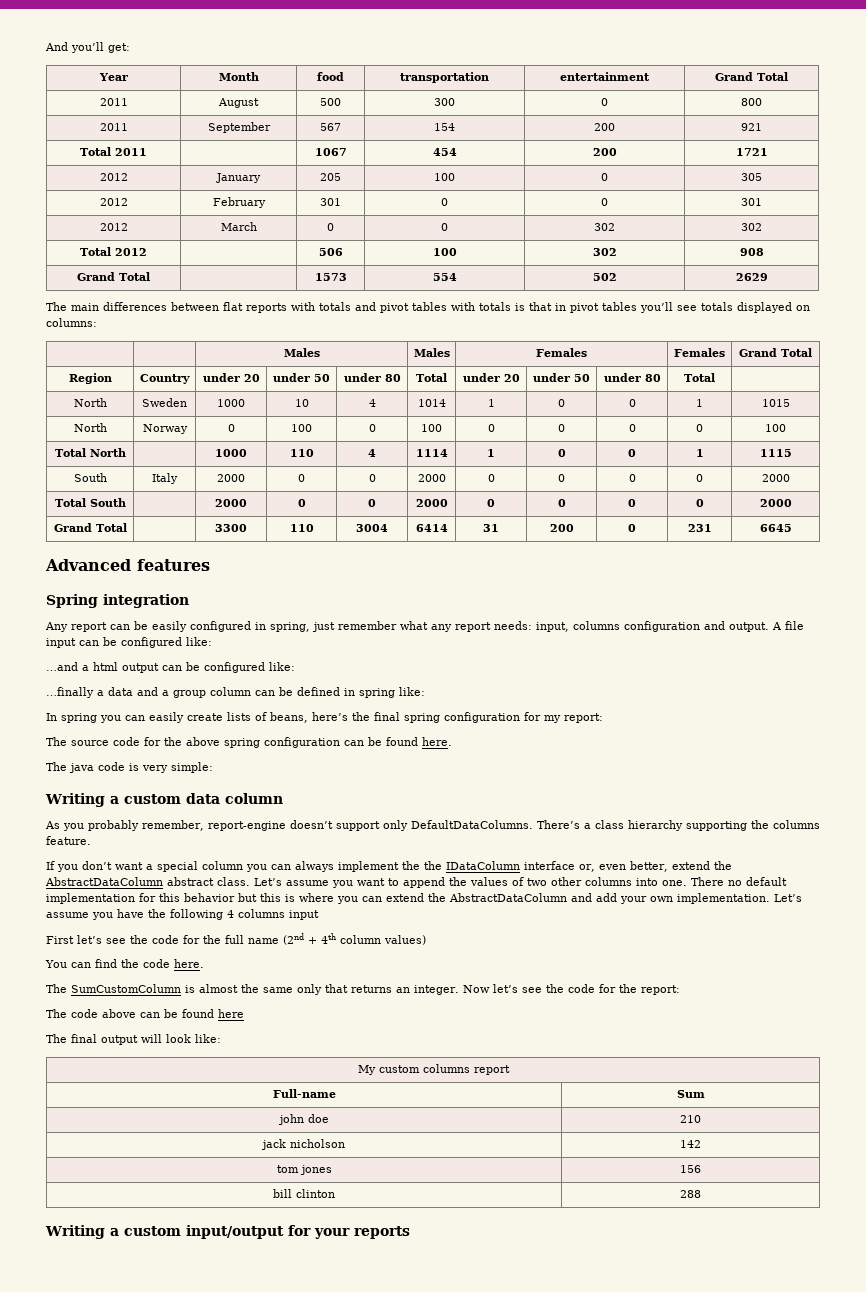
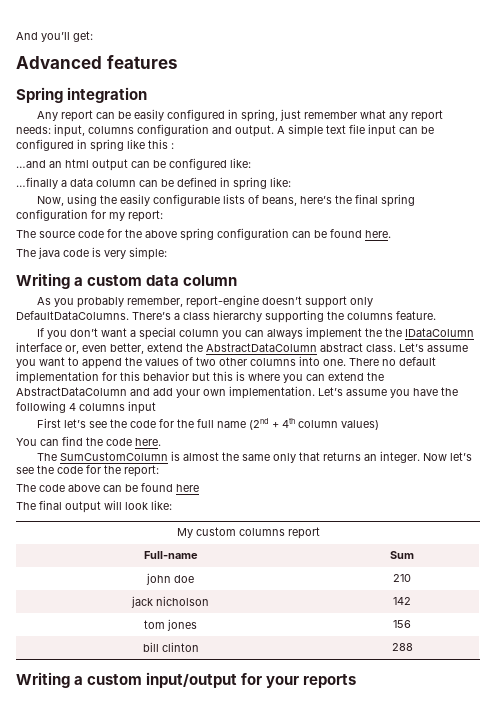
- Year | Month | food | transportation | entertainment | Grand Total
- 2011 | August | 500 | 300 | 0 | 800
- 2011 | September | 567 | 154 | 200 | 921
- Total 2011 | | 1067 | 454 | 200 | 1721
- 2012 | January | 205 | 100 | 0 | 305
- 2012 | February | 301 | 0 | 0 | 301
- 2012 | March | 0 | 0 | 302 | 302
- Total 2012 | | 506 | 100 | 302 | 908
- Grand Total | | 1573 | 554 | 502 | 2629
- The main differences between flat reports with totals and pivot tables with totals is that in pivot tables you’ll see totals displayed on columns:
- | | Males | Males | Females | Females | Grand Total
- Region | Country | under 20 | under 50 | under 80 | Total | under 20 | under 50 | under 80 | Total |
- North | Sweden | 1000 | 10 | 4 | 1014 | 1 | 0 | 0 | 1 | 1015
- North | Norway | 0 | 100 | 0 | 100 | 0 | 0 | 0 | 0 | 100
- Total North | | 1000 | 110 | 4 | 1114 | 1 | 0 | 0 | 1 | 1115
- South | Italy | 2000 | 0 | 0 | 2000 | 0 | 0 | 0 | 0 | 2000
- Total South | | 2000 | 0 | 0 | 2000 | 0 | 0 | 0 | 0 | 2000
- Grand Total | | 3300 | 110 | 3004 | 6414 | 31 | 200 | 0 | 231 | 6645
- A file input can be configured like:
+ A simple text file input can be configured in spring like this :
- …and a html output can be configured like:
+ …and an html output can be configured like:
- …finally a data and a group column can be defined in spring like:
+ …finally a data column can be defined in spring like:
- In spring you can easily create lists of beans, here’s the final spring configuration for my report:
+ Now, using the easily configurable lists of beans, here’s the final spring configuration for my report:

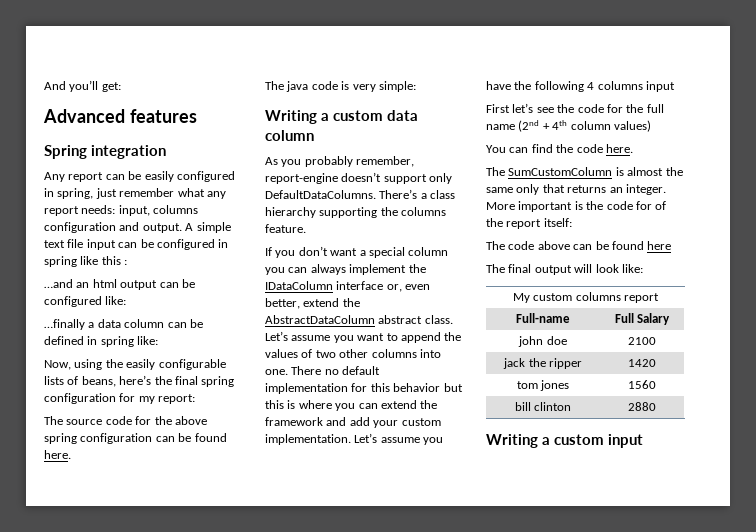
- If you don’t want a special column you can always implement the the IDataColumn interface or, even better, extend the AbstractDataColumn abstract class.
+ If you don’t want a special column you can always implement the IDataColumn interface or, even better, extend the AbstractDataColumn abstract class.
- There no default implementation for this behavior but this is where you can extend the AbstractDataColumn and add your own implementation.
+ There no default implementation for this behavior but this is where you can extend the framework and add your custom implementation.
- Now let’s see the code for the report:
+ More important is the code for of the report itself:
- Full-name | Sum
+ Full-name | Full Salary
- john doe | 210
+ john doe | 2100
- jack nicholson | 142
+ jack the ripper | 1420
- tom jones | 156
+ tom jones | 1560
- bill clinton | 288
- Writing a custom input/output for your reports
+ bill clinton | 2880
+ Writing a custom input

